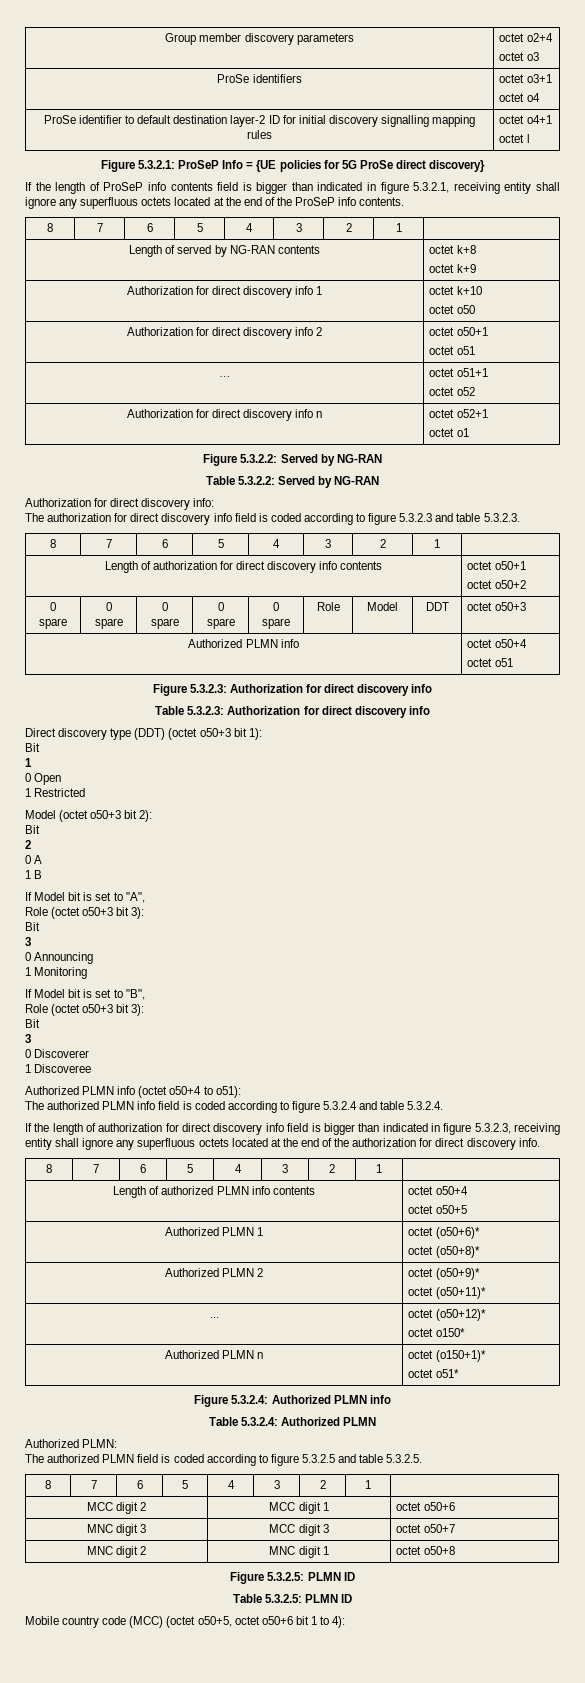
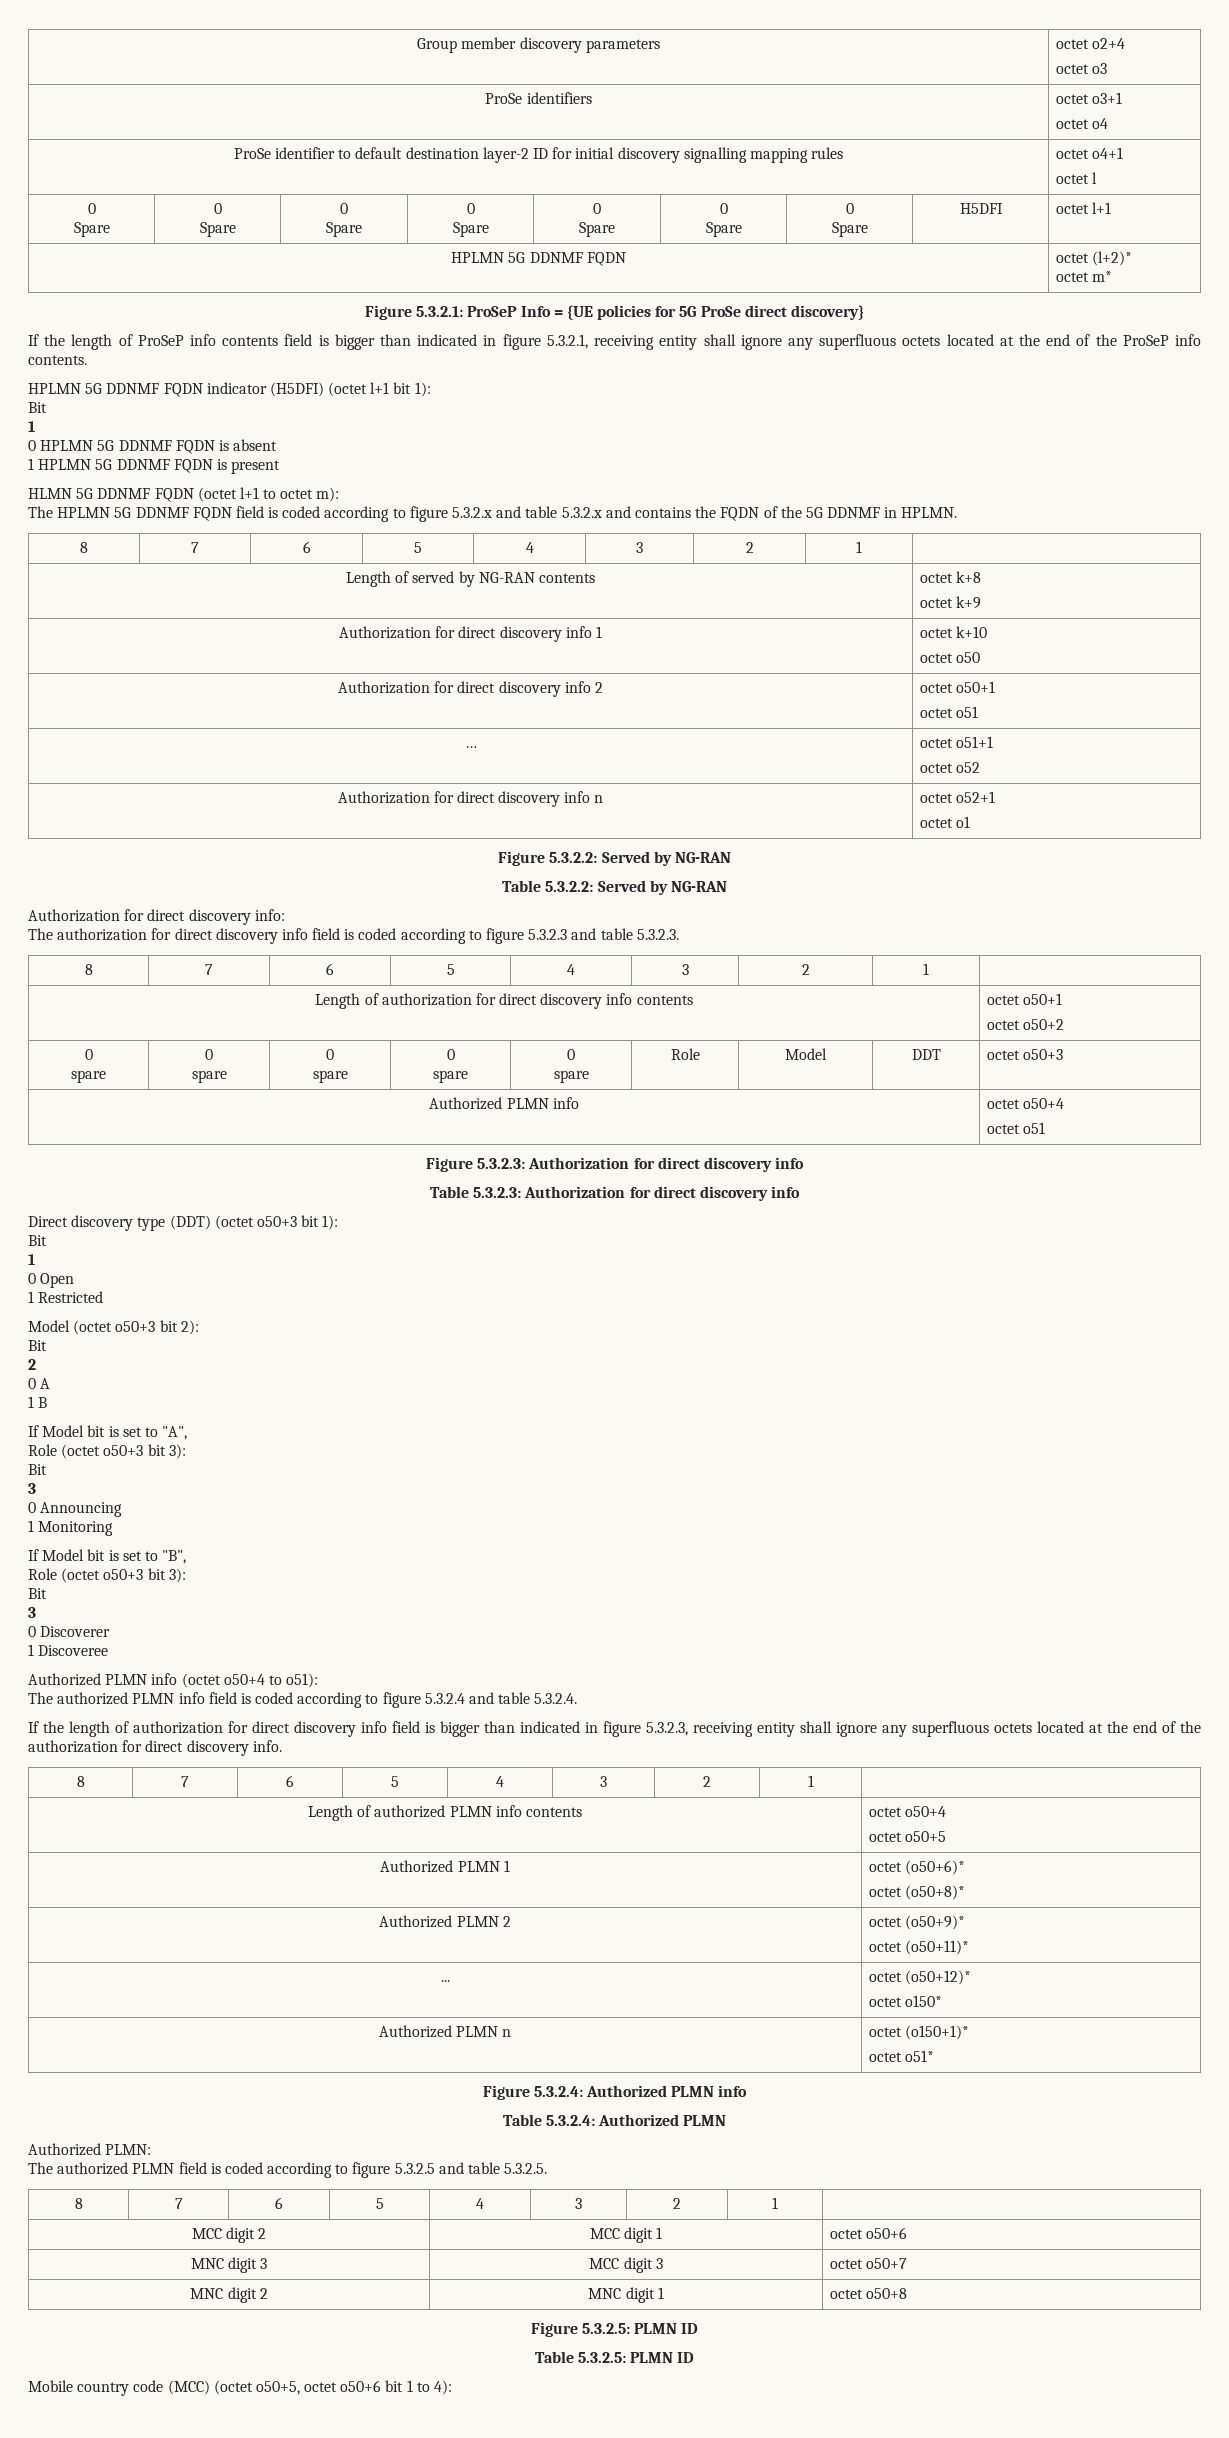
  ProSe identifier to default destination layer-2 ID for initial discovery signalling mapping rules | octet o4+1
  octet l
+ 0
+ Spare | 0
+ Spare | 0
+ Spare | 0
+ Spare | 0
+ Spare | 0
+ Spare | 0
+ Spare | H5DFI | octet l+1
+ HPLMN 5G DDNMF FQDN | octet (l+2)*
+ octet m*
+ HPLMN 5G DDNMF FQDN indicator (H5DFI) (octet l+1 bit 1):
+ Bit
+ 1
+ 0 HPLMN 5G DDNMF FQDN is absent
+ 1 HPLMN 5G DDNMF FQDN is present
+ HLMN 5G DDNMF FQDN (octet l+1 to octet m):
+ The HPLMN 5G DDNMF FQDN field is coded according to figure 5.3.2.x and table 5.3.2.x and contains the FQDN of the 5G DDNMF in HPLMN.

